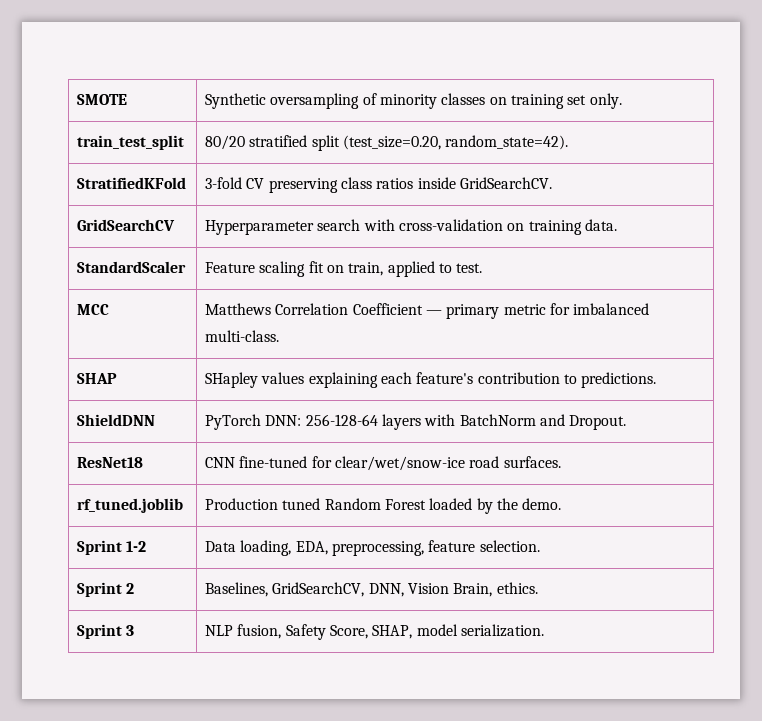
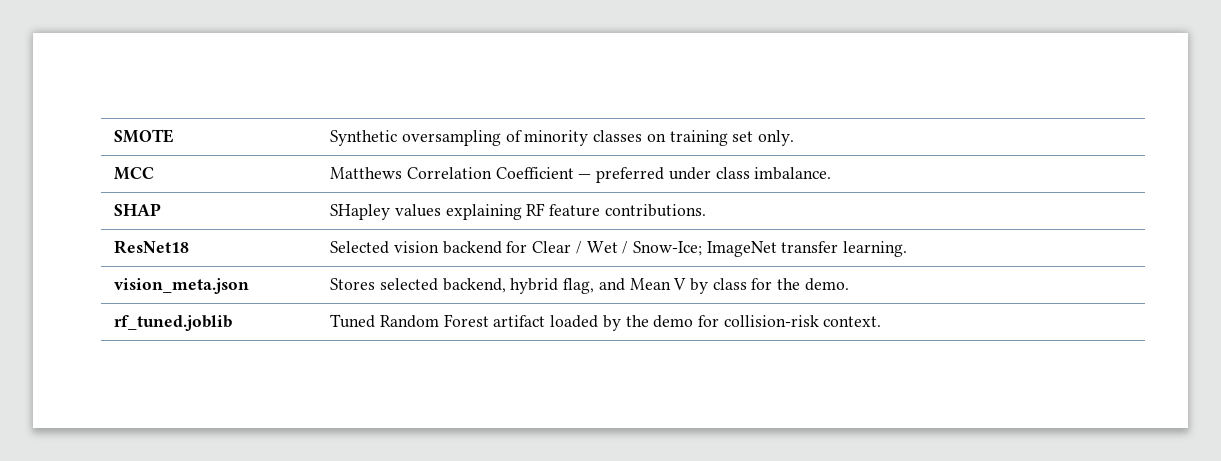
- train_test_split | 80/20 stratified split (test_size=0.20, random_state=42).
- StratifiedKFold | 3-fold CV preserving class ratios inside GridSearchCV.
- GridSearchCV | Hyperparameter search with cross-validation on training data.
- StandardScaler | Feature scaling fit on train, applied to test.
- MCC | Matthews Correlation Coefficient — primary metric for imbalanced multi-class.
+ MCC | Matthews Correlation Coefficient — preferred under class imbalance.
- SHAP | SHapley values explaining each feature's contribution to predictions.
- ShieldDNN | PyTorch DNN: 256-128-64 layers with BatchNorm and Dropout.
- ResNet18 | CNN fine-tuned for clear/wet/snow-ice road surfaces.
+ SHAP | SHapley values explaining RF feature contributions.
+ ResNet18 | Selected vision backend for Clear / Wet / Snow-Ice; ImageNet transfer learning.
+ vision_meta.json | Stores selected backend, hybrid flag, and Mean V by class for the demo.
- rf_tuned.joblib | Production tuned Random Forest loaded by the demo.
- Sprint 1-2 | Data loading, EDA, preprocessing, feature selection.
- Sprint 2 | Baselines, GridSearchCV, DNN, Vision Brain, ethics.
- Sprint 3 | NLP fusion, Safety Score, SHAP, model serialization.
+ rf_tuned.joblib | Tuned Random Forest artifact loaded by the demo for collision-risk context.

